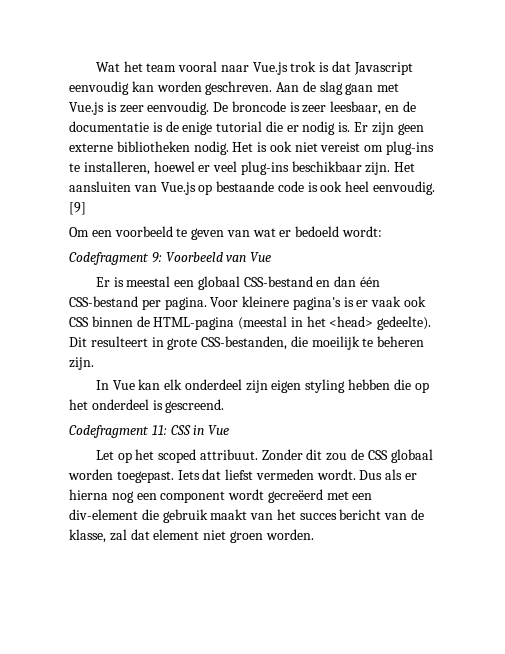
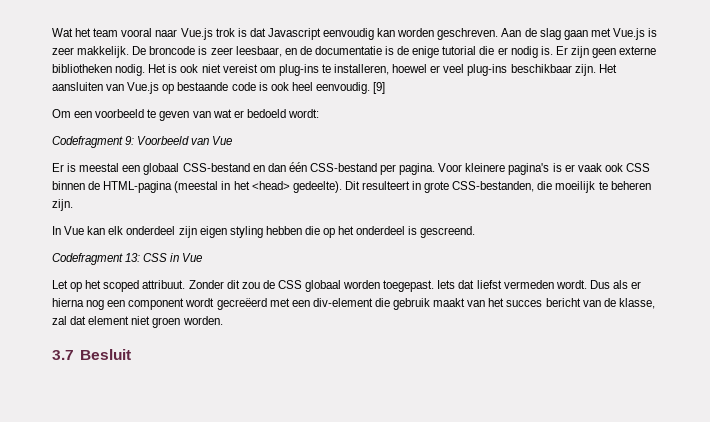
- Aan de slag gaan met Vue.js is zeer eenvoudig.
+ Aan de slag gaan met Vue.js is zeer makkelijk.
- Codefragment 11: CSS in Vue
+ Codefragment 13: CSS in Vue
+ 3.7 Besluit

